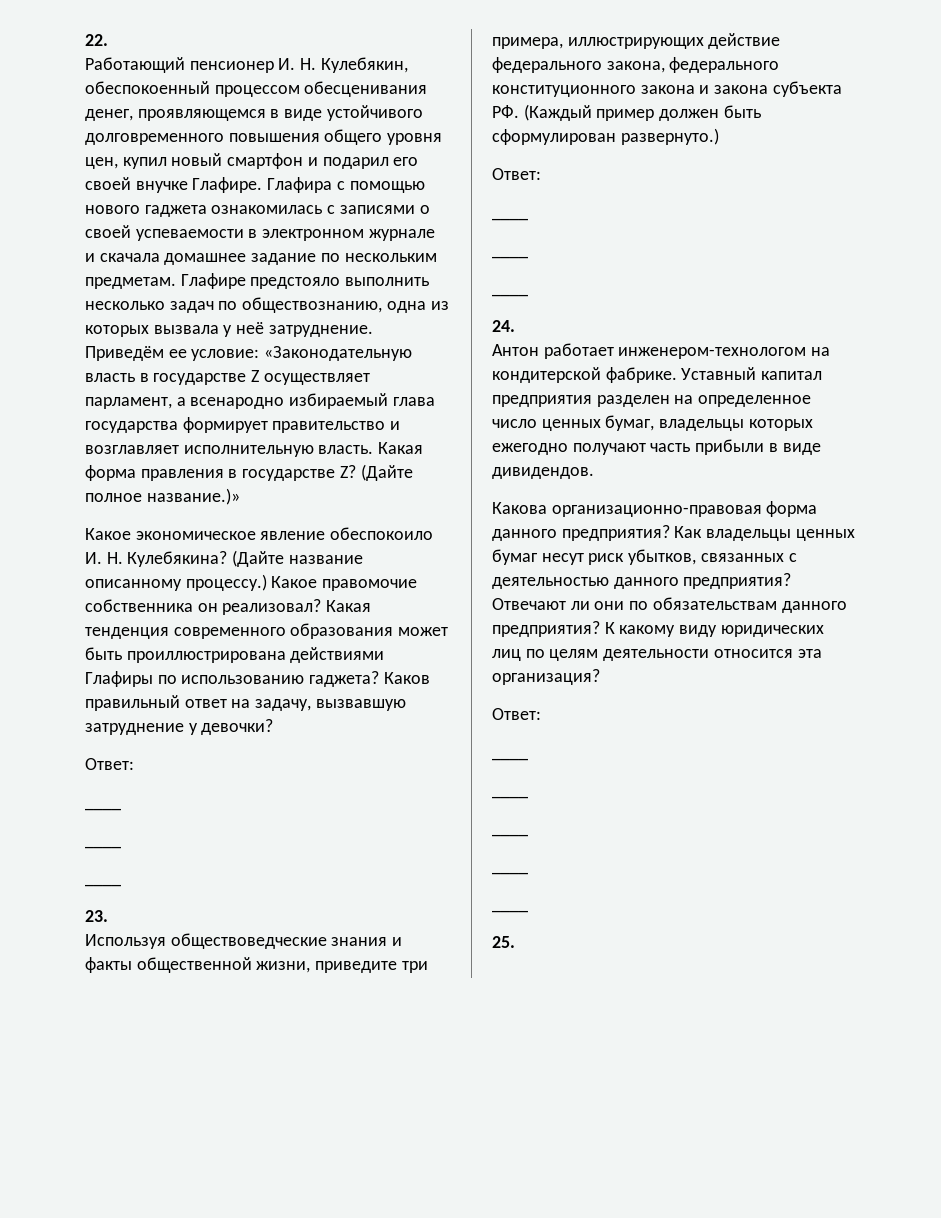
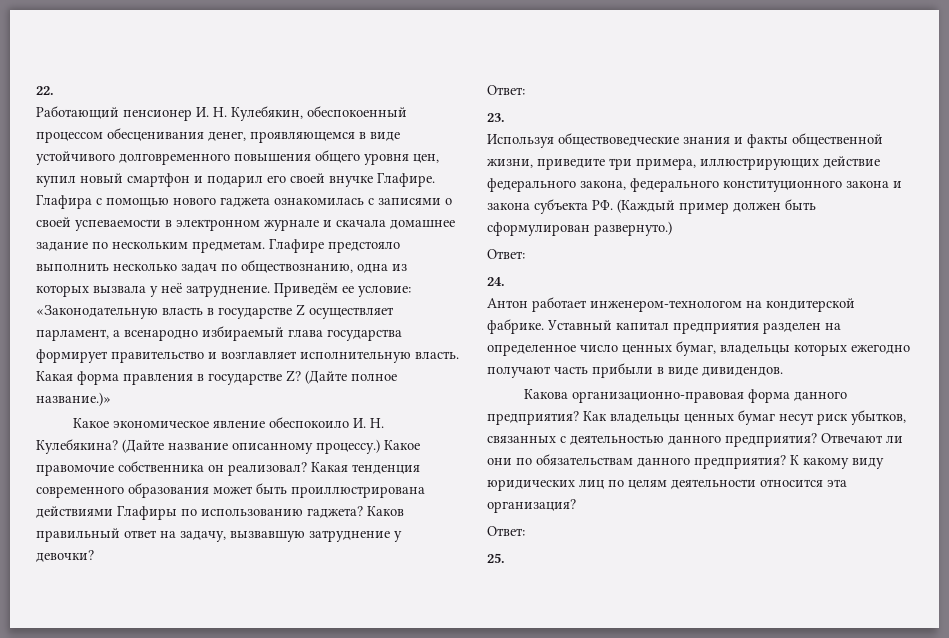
  Каков правильный ответ на задачу, вызвавшую затруднение у девочки?
  Ответ:
- ____
- ____
- ____
  Используя обществоведческие знания и факты общественной жизни, приведите три примера, иллюстрирующих действие федерального закона, федерального конституционного закона и закона субъекта РФ. (Каждый пример должен быть сформулирован развернуто.)
  Ответ:
- ____
- ____
- ____
  К какому виду юридических лиц по целям деятельности относится эта организация?
  Ответ:
- ____
- ____
- ____
- ____
- ____

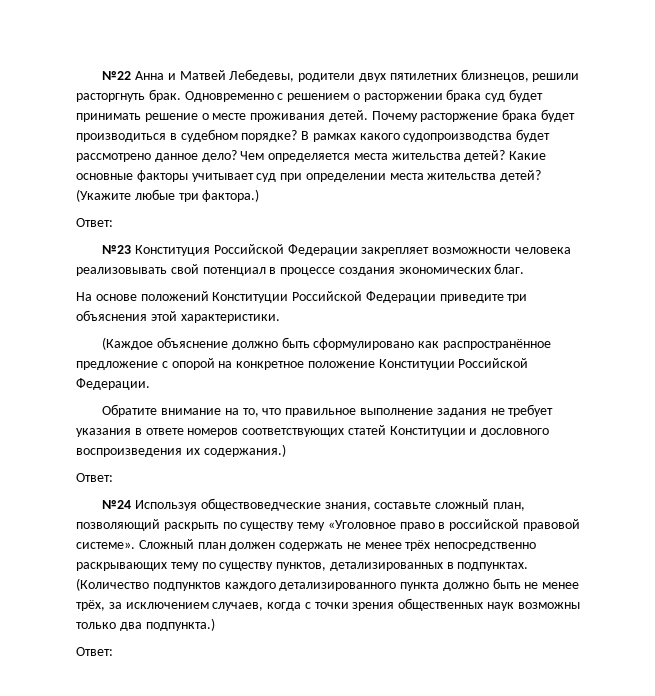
- 22.
- Работающий пенсионер И. Н. Кулебякин, обеспокоенный процессом обесценивания денег, проявляющемся в виде устойчивого долговременного повышения общего уровня цен, купил новый смартфон и подарил его своей внучке Глафире. Глафира с помощью нового гаджета ознакомилась с записями о своей успеваемости в электронном журнале и скачала домашнее задание по нескольким предметам. Глафире предстояло выполнить несколько задач по обществознанию, одна из которых вызвала у неё затруднение. Приведём ее условие: «Законодательную власть в государстве Z осуществляет парламент, а всенародно избираемый глава государства формирует правительство и возглавляет исполнительную власть. Какая форма правления в государстве Z? (Дайте полное название.)»
- Какое экономическое явление обеспокоило И. Н. Кулебякина? (Дайте название описанному процессу.) Какое правомочие собственника он реализовал? Какая тенденция современного образования может быть проиллюстрирована действиями Глафиры по использованию гаджета? Каков правильный ответ на задачу, вызвавшую затруднение у девочки?
+ №22 Анна и Матвей Лебедевы, родители двух пятилетних близнецов, решили расторгнуть брак. Одновременно с решением о расторжении брака суд будет принимать решение о месте проживания детей. Почему расторжение брака будет производиться в судебном порядке? В рамках какого судопроизводства будет рассмотрено данное дело? Чем определяется места жительства детей? Какие основные факторы учитывает суд при определении места жительства детей? (Укажите любые три фактора.)
  Ответ:
- 23.
- Используя обществоведческие знания и факты общественной жизни, приведите три примера, иллюстрирующих действие федерального закона, федерального конституционного закона и закона субъекта РФ. (Каждый пример должен быть сформулирован развернуто.)
+ №23 Конституция Российской Федерации закрепляет возможности человека реализовывать свой потенциал в процессе создания экономических благ.
+ На основе положений Конституции Российской Федерации приведите три объяснения этой характеристики.
+ (Каждое объяснение должно быть сформулировано как распространённое предложение с опорой на конкретное положение Конституции Российской Федерации.
+ Обратите внимание на то, что правильное выполнение задания не требует указания в ответе номеров соответствующих статей Конституции и дословного воспроизведения их содержания.)
  Ответ:
- 24.
- Антон работает инженером-технологом на кондитерской фабрике. Уставный капитал предприятия разделен на определенное число ценных бумаг, владельцы которых ежегодно получают часть прибыли в виде дивидендов.
- Какова организационно-правовая форма данного предприятия? Как владельцы ценных бумаг несут риск убытков, связанных с деятельностью данного предприятия? Отвечают ли они по обязательствам данного предприятия? К какому виду юридических лиц по целям деятельности относится эта организация?
+ №24 Используя обществоведческие знания, составьте сложный план, позволяющий раскрыть по существу тему «Уголовное право в российской правовой системе». Сложный план должен содержать не менее трёх непосредственно раскрывающих тему по существу пунктов, детализированных в подпунктах. (Количество подпунктов каждого детализированного пункта должно быть не менее трёх, за исключением случаев, когда с точки зрения общественных наук возможны только два подпункта.)
  Ответ:
- 25.

